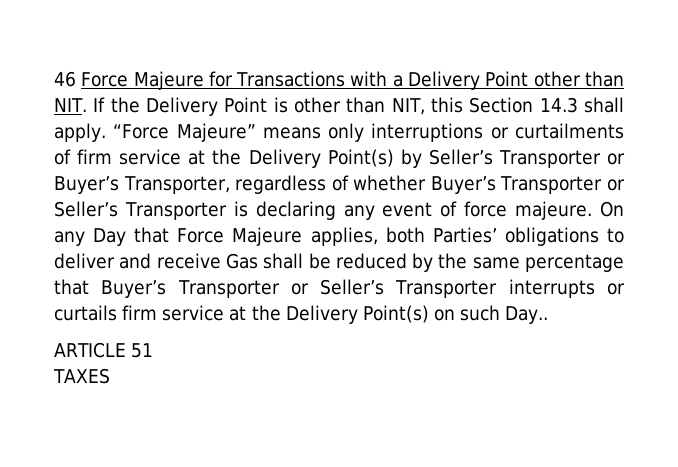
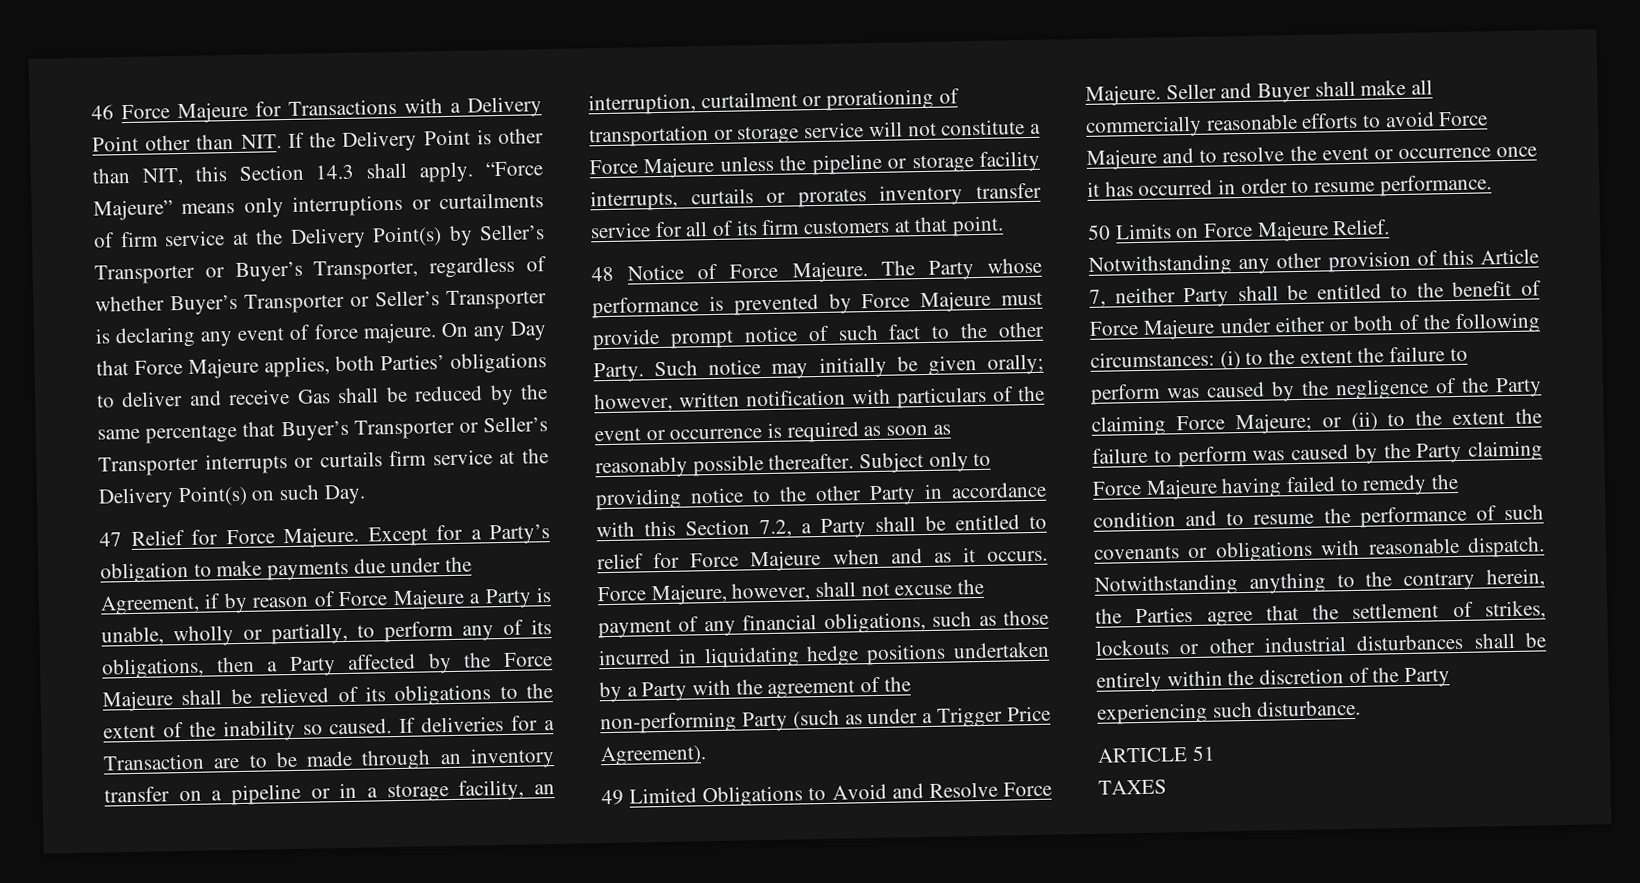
- On any Day that Force Majeure applies, both Parties’ obligations to deliver and receive Gas shall be reduced by the same percentage that Buyer’s Transporter or Seller’s Transporter interrupts or curtails firm service at the Delivery Point(s) on such Day..
+ On any Day that Force Majeure applies, both Parties’ obligations to deliver and receive Gas shall be reduced by the same percentage that Buyer’s Transporter or Seller’s Transporter interrupts or curtails firm service at the Delivery Point(s) on such Day.
+ 47 Relief for Force Majeure. Except for a Party’s obligation to make payments due under the Agreement, if by reason of Force Majeure a Party is unable, wholly or partially, to perform any of its obligations, then a Party affected by the Force Majeure shall be relieved of its obligations to the extent of the inability so caused. If deliveries for a Transaction are to be made through an inventory transfer on a pipeline or in a storage facility, an interruption, curtailment or prorationing of transportation or storage service will not constitute a Force Majeure unless the pipeline or storage facility interrupts, curtails or prorates inventory transfer service for all of its firm customers at that point.
+ 48 Notice of Force Majeure. The Party whose performance is prevented by Force Majeure must provide prompt notice of such fact to the other Party. Such notice may initially be given orally; however, written notification with particulars of the event or occurrence is required as soon as reasonably possible thereafter. Subject only to providing notice to the other Party in accordance with this Section 7.2, a Party shall be entitled to relief for Force Majeure when and as it occurs. Force Majeure, however, shall not excuse the payment of any financial obligations, such as those incurred in liquidating hedge positions undertaken by a Party with the agreement of the non-performing Party (such as under a Trigger Price Agreement).
+ 49 Limited Obligations to Avoid and Resolve Force Majeure. Seller and Buyer shall make all commercially reasonable efforts to avoid Force Majeure and to resolve the event or occurrence once it has occurred in order to resume performance.
+ 50 Limits on Force Majeure Relief. Notwithstanding any other provision of this Article 7, neither Party shall be entitled to the benefit of Force Majeure under either or both of the following circumstances: (i) to the extent the failure to perform was caused by the negligence of the Party claiming Force Majeure; or (ii) to the extent the failure to perform was caused by the Party claiming Force Majeure having failed to remedy the condition and to resume the performance of such covenants or obligations with reasonable dispatch. Notwithstanding anything to the contrary herein, the Parties agree that the settlement of strikes, lockouts or other industrial disturbances shall be entirely within the discretion of the Party experiencing such disturbance.

